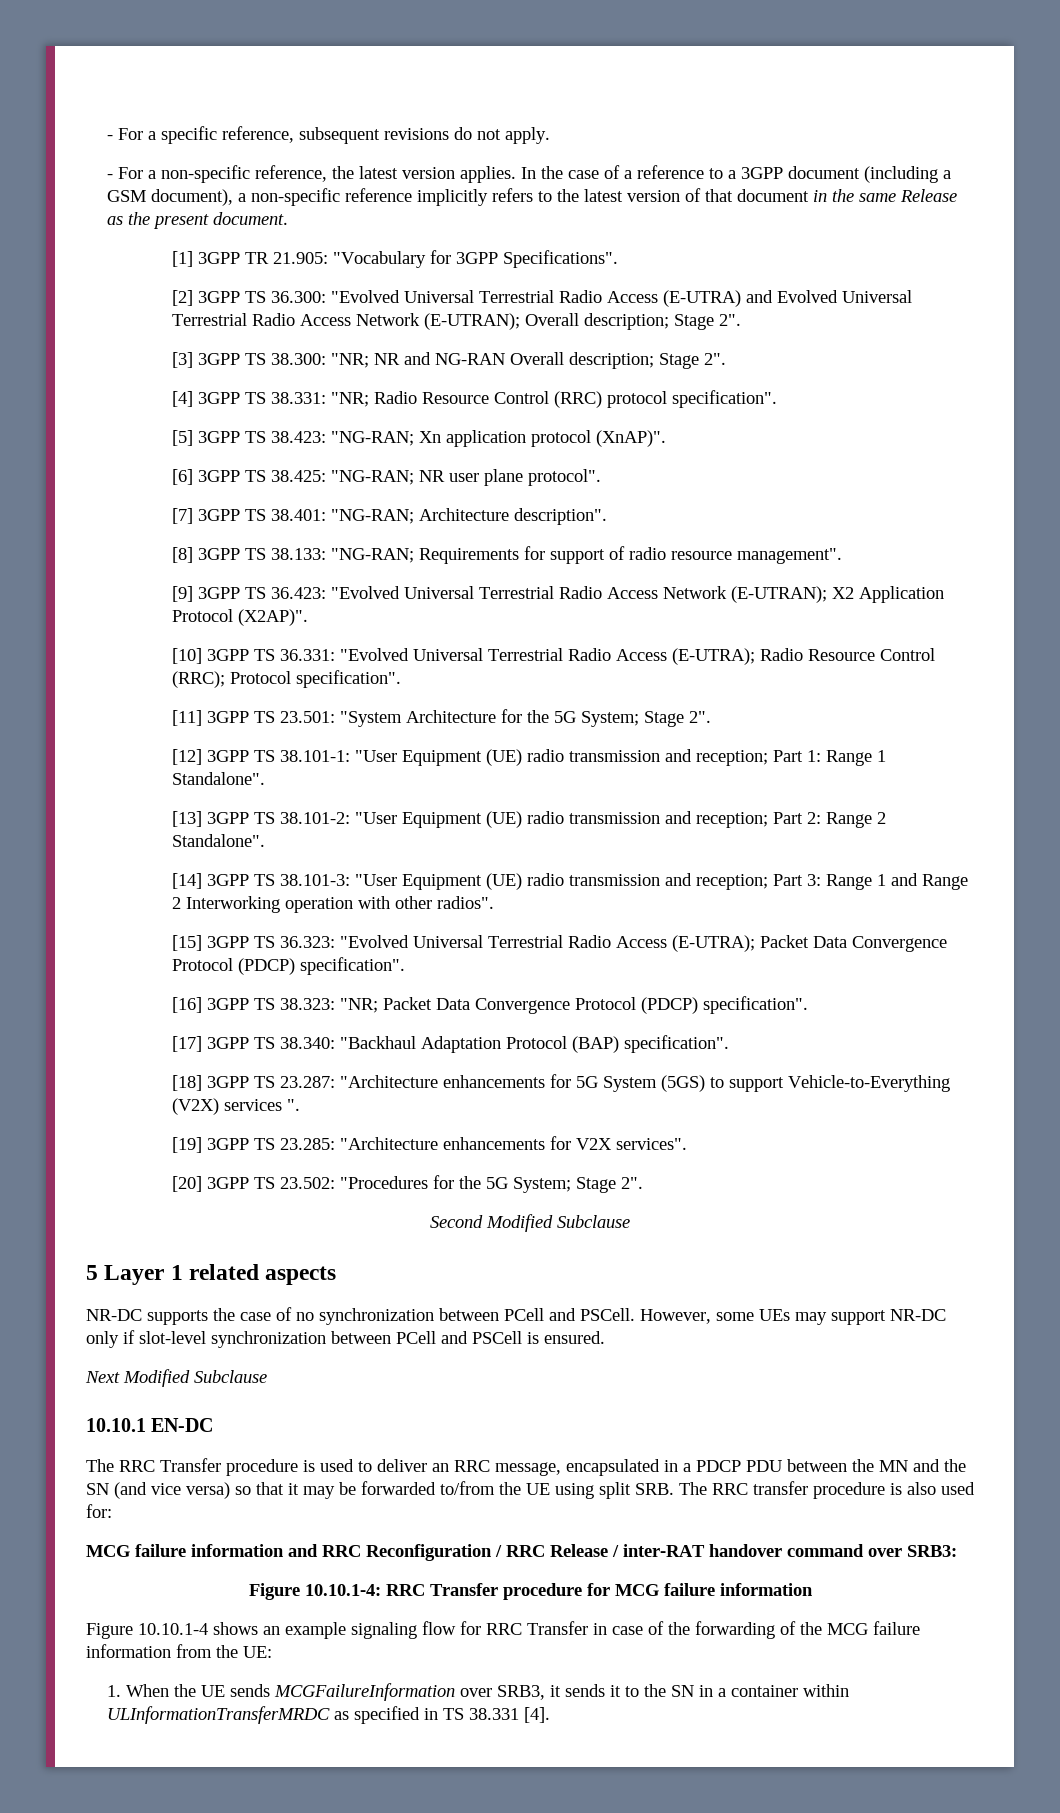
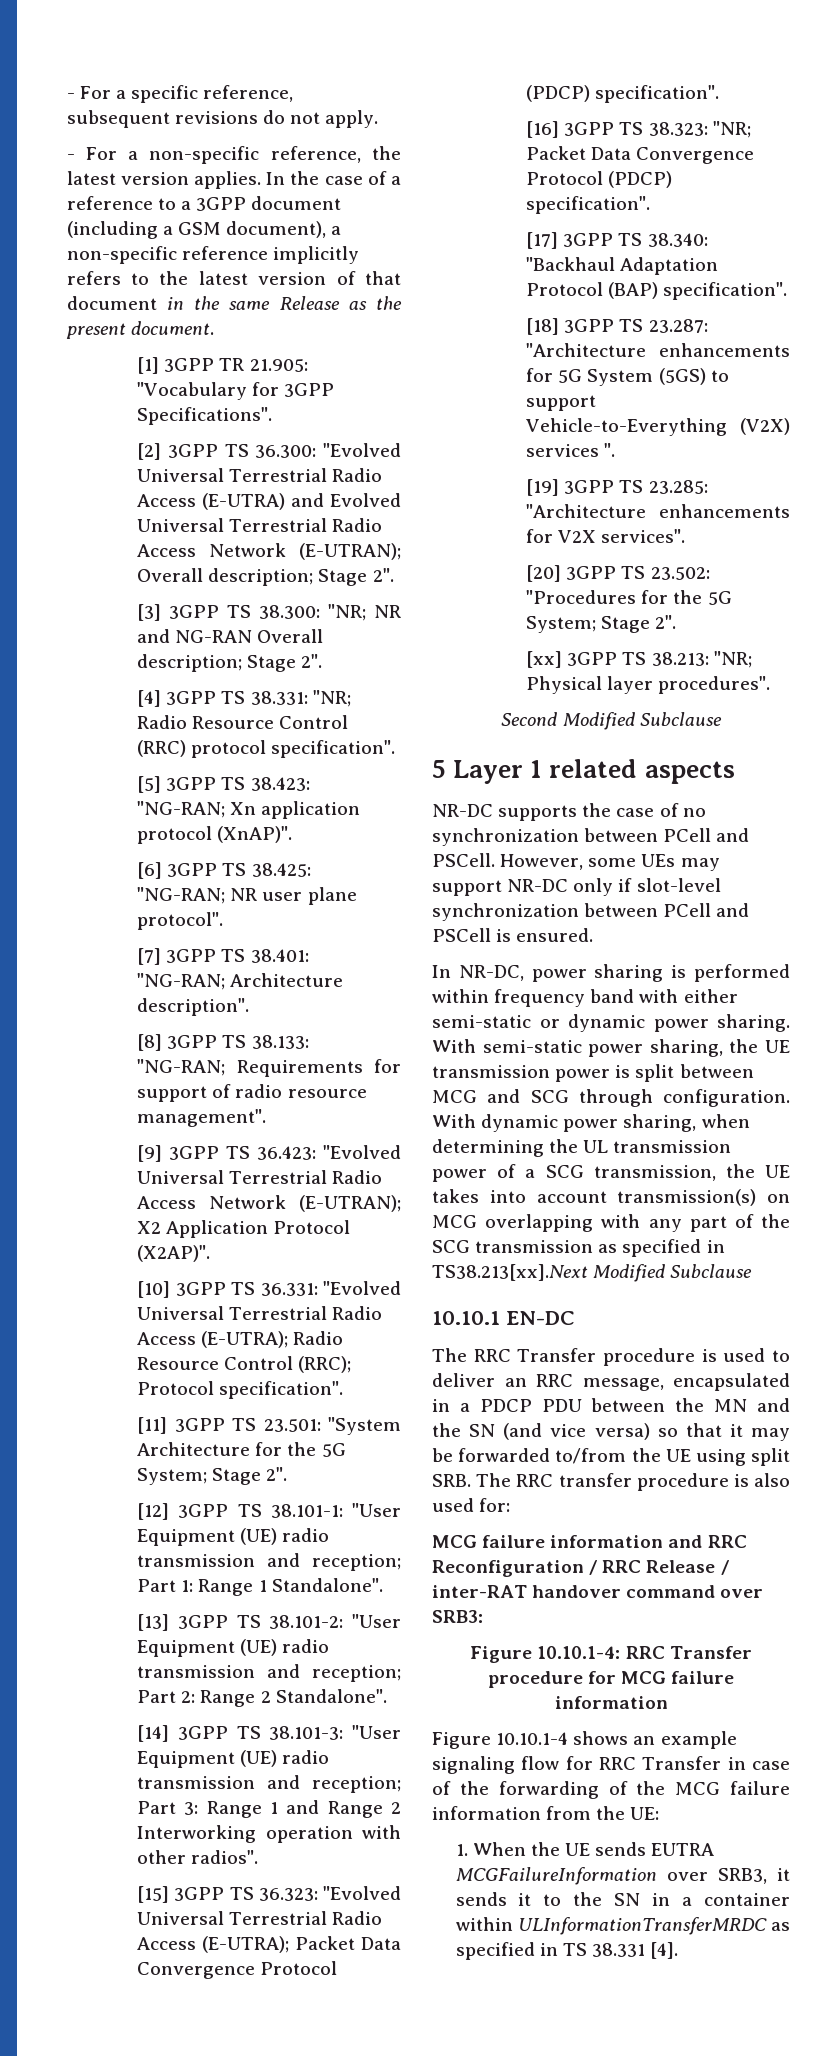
+ [xx] 3GPP TS 38.213: "NR; Physical layer procedures".
- Next Modified Subclause
+ In NR-DC, power sharing is performed within frequency band with either semi-static or dynamic power sharing. With semi-static power sharing, the UE transmission power is split between MCG and SCG through configuration. With dynamic power sharing, when determining the UL transmission power of a SCG transmission, the UE takes into account transmission(s) on MCG overlapping with any part of the SCG transmission as specified in TS38.213[xx].Next Modified Subclause
- 1. When the UE sends MCGFailureInformation over SRB3, it sends it to the SN in a container within ULInformationTransferMRDC as specified in TS 38.331 [4].
+ 1. When the UE sends EUTRA MCGFailureInformation over SRB3, it sends it to the SN in a container within ULInformationTransferMRDC as specified in TS 38.331 [4].

